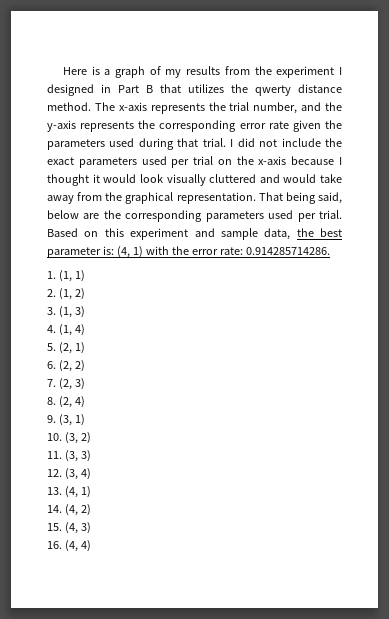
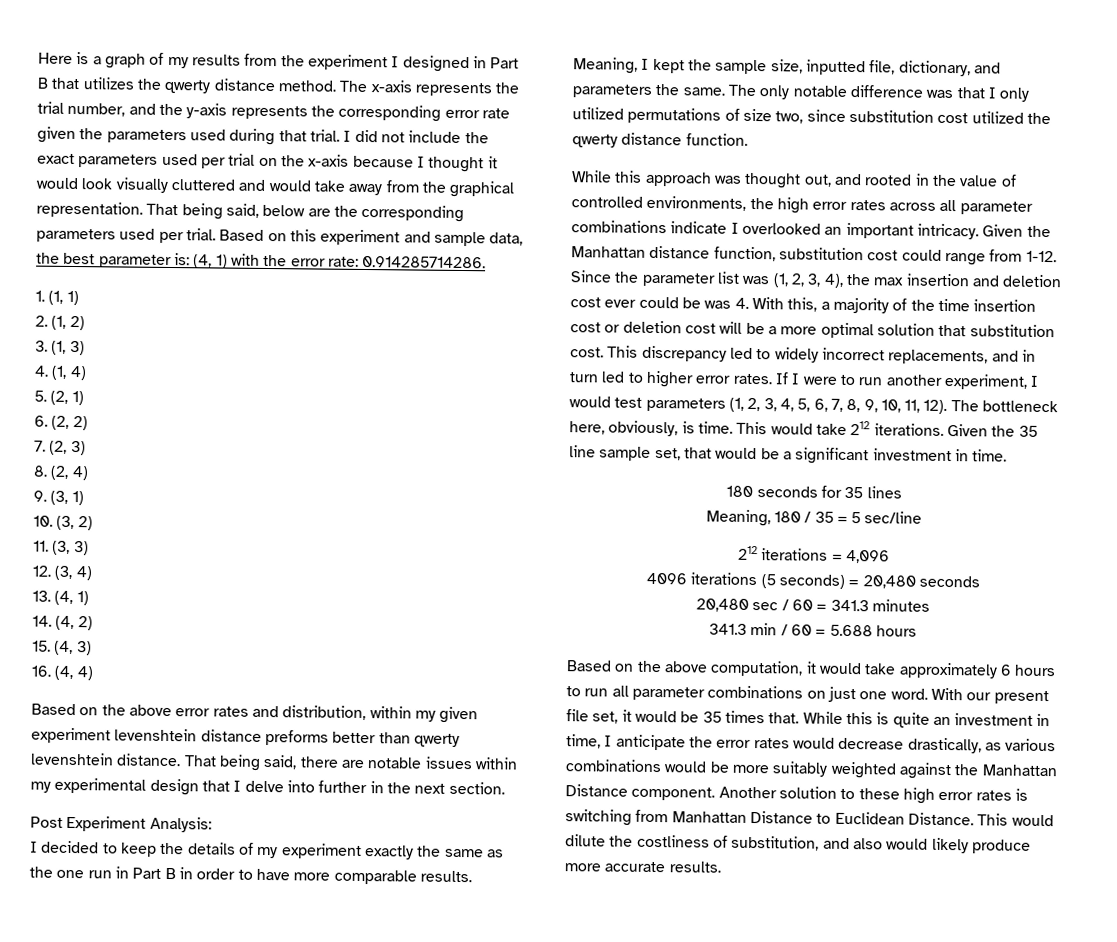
+ Based on the above error rates and distribution, within my given experiment levenshtein distance preforms better than qwerty levenshtein distance. That being said, there are notable issues within my experimental design that I delve into further in the next section.
+ Post Experiment Analysis:
+ I decided to keep the details of my experiment exactly the same as the one run in Part B in order to have more comparable results. Meaning, I kept the sample size, inputted file, dictionary, and parameters the same. The only notable difference was that I only utilized permutations of size two, since substitution cost utilized the qwerty distance function.
+ While this approach was thought out, and rooted in the value of controlled environments, the high error rates across all parameter combinations indicate I overlooked an important intricacy. Given the Manhattan distance function, substitution cost could range from 1-12. Since the parameter list was (1, 2, 3, 4), the max insertion and deletion cost ever could be was 4. With this, a majority of the time insertion cost or deletion cost will be a more optimal solution that substitution cost. This discrepancy led to widely incorrect replacements, and in turn led to higher error rates. If I were to run another experiment, I would test parameters (1, 2, 3, 4, 5, 6, 7, 8, 9, 10, 11, 12). The bottleneck here, obviously, is time. This would take 212 iterations. Given the 35 line sample set, that would be a significant investment in time.
+ 180 seconds for 35 lines
+ Meaning, 180 / 35 = 5 sec/line
+ 212 iterations = 4,096
+ 4096 iterations (5 seconds) = 20,480 seconds
+ 20,480 sec / 60 = 341.3 minutes
+ 341.3 min / 60 = 5.688 hours
+ Based on the above computation, it would take approximately 6 hours to run all parameter combinations on just one word. With our present file set, it would be 35 times that. While this is quite an investment in time, I anticipate the error rates would decrease drastically, as various combinations would be more suitably weighted against the Manhattan Distance component. Another solution to these high error rates is switching from Manhattan Distance to Euclidean Distance. This would dilute the costliness of substitution, and also would likely produce more accurate results.

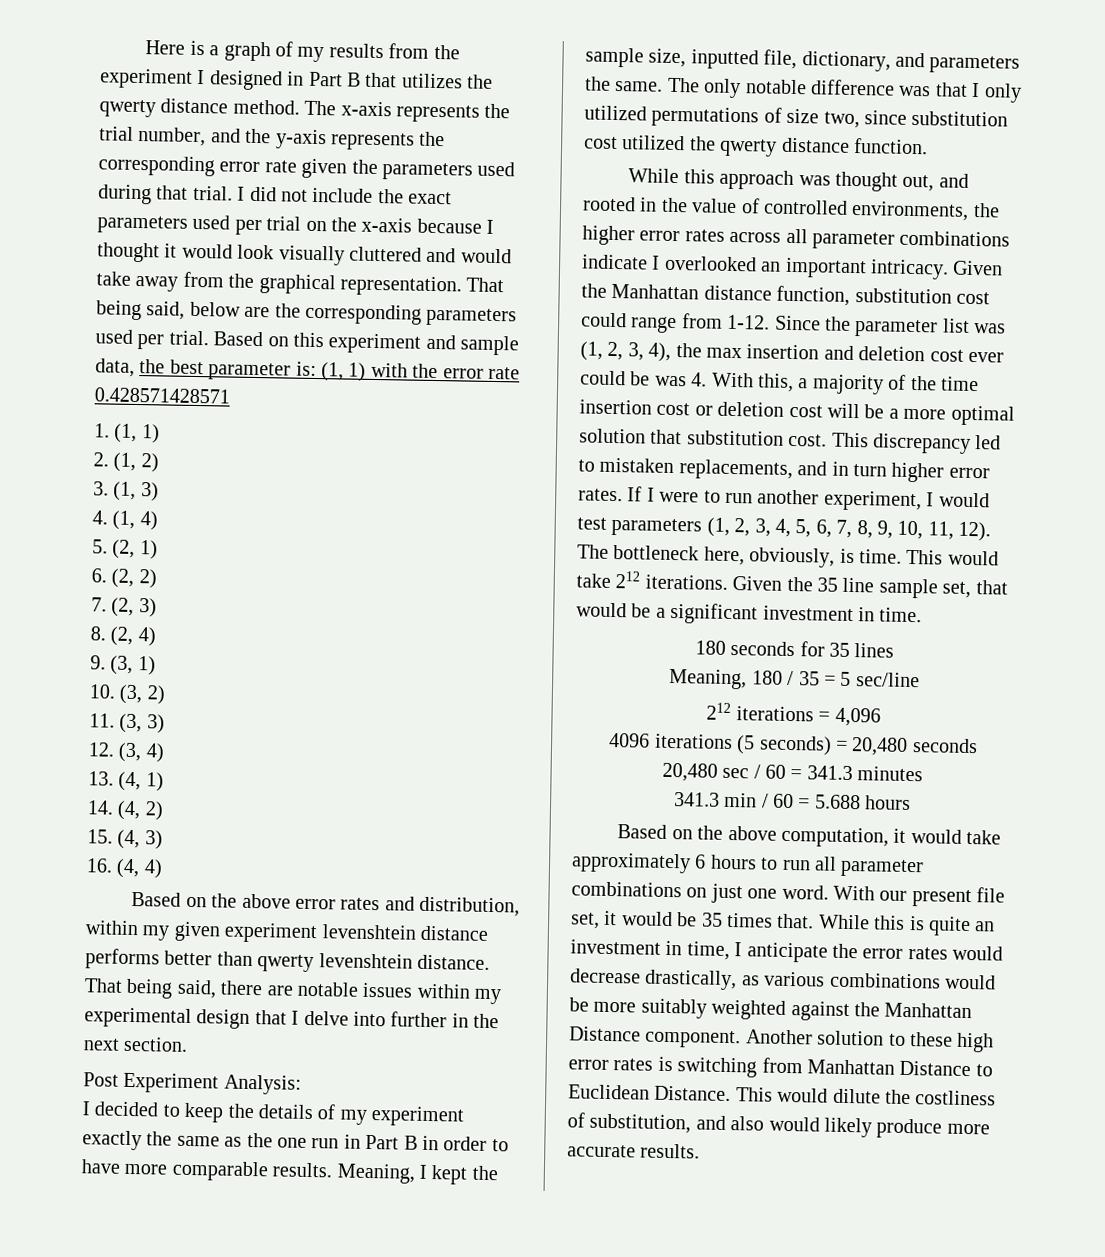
- Based on this experiment and sample data, the best parameter is: (4, 1) with the error rate: 0.914285714286.
+ Based on this experiment and sample data, the best parameter is: (1, 1) with the error rate 0.428571428571
- Based on the above error rates and distribution, within my given experiment levenshtein distance preforms better than qwerty levenshtein distance.
+ Based on the above error rates and distribution, within my given experiment levenshtein distance performs better than qwerty levenshtein distance.
- While this approach was thought out, and rooted in the value of controlled environments, the high error rates across all parameter combinations indicate I overlooked an important intricacy.
+ While this approach was thought out, and rooted in the value of controlled environments, the higher error rates across all parameter combinations indicate I overlooked an important intricacy.
- This discrepancy led to widely incorrect replacements, and in turn led to higher error rates.
+ This discrepancy led to mistaken replacements, and in turn higher error rates.

